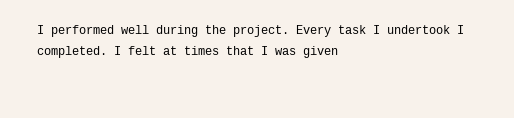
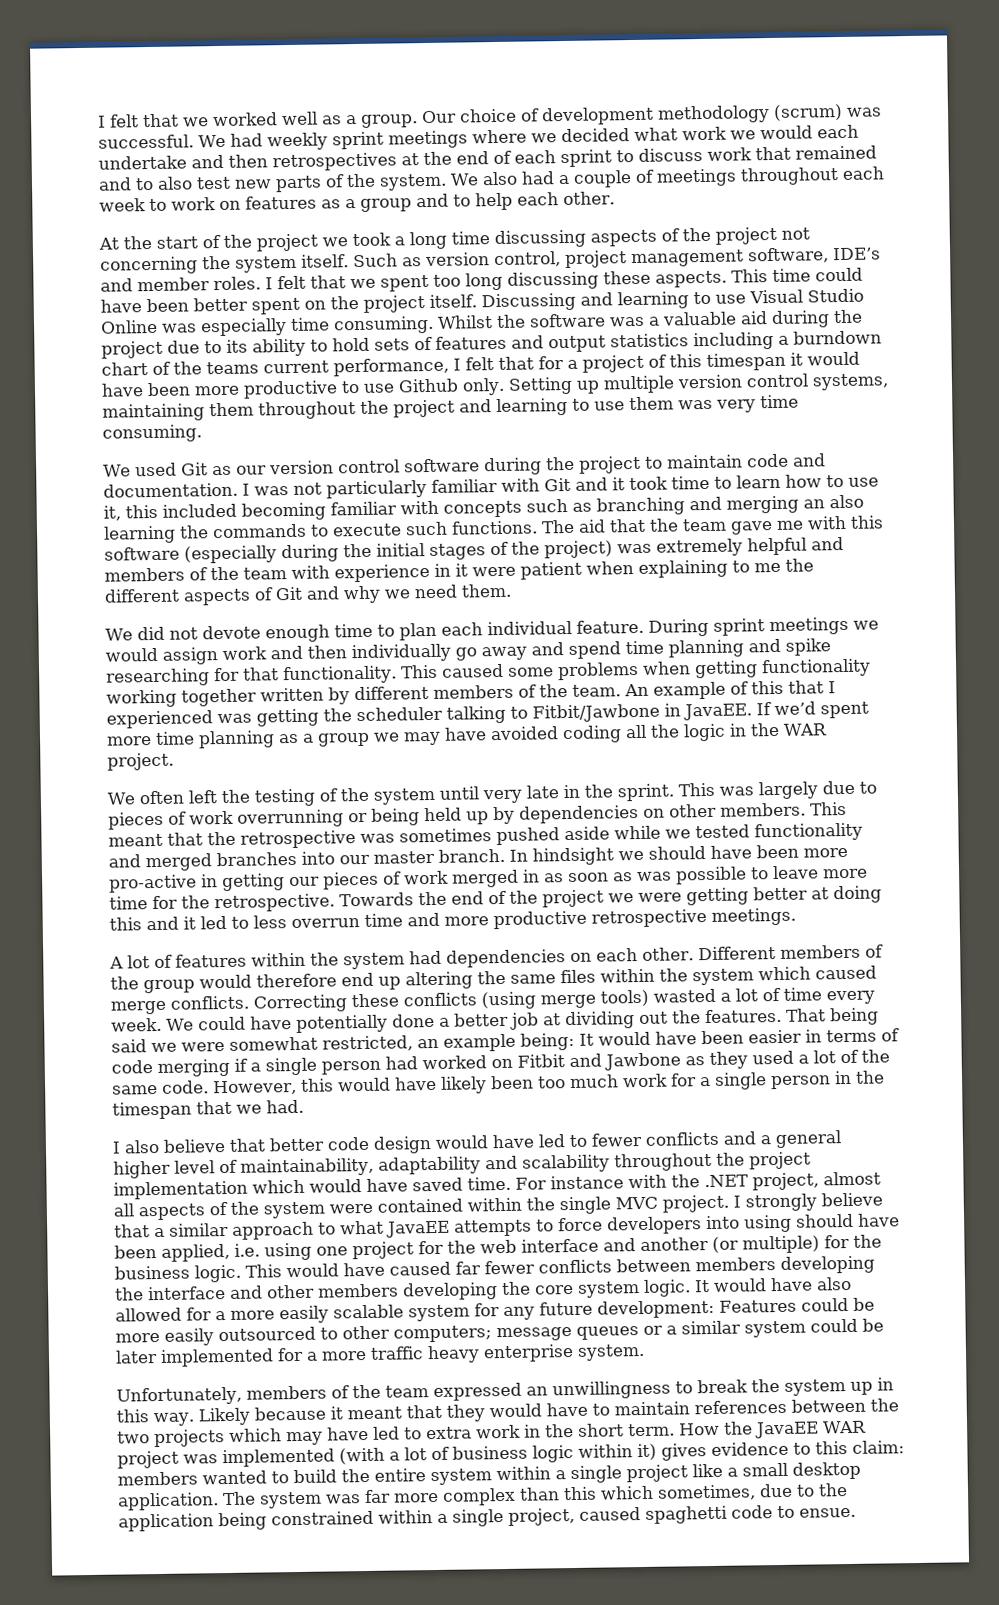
- I performed well during the project. Every task I undertook I completed. I felt at times that I was given
+ I felt that we worked well as a group. Our choice of development methodology (scrum) was successful. We had weekly sprint meetings where we decided what work we would each undertake and then retrospectives at the end of each sprint to discuss work that remained and to also test new parts of the system. We also had a couple of meetings throughout each week to work on features as a group and to help each other.
+ At the start of the project we took a long time discussing aspects of the project not concerning the system itself. Such as version control, project management software, IDE’s and member roles. I felt that we spent too long discussing these aspects. This time could have been better spent on the project itself. Discussing and learning to use Visual Studio Online was especially time consuming. Whilst the software was a valuable aid during the project due to its ability to hold sets of features and output statistics including a burndown chart of the teams current performance, I felt that for a project of this timespan it would have been more productive to use Github only. Setting up multiple version control systems, maintaining them throughout the project and learning to use them was very time consuming.
+ We used Git as our version control software during the project to maintain code and documentation. I was not particularly familiar with Git and it took time to learn how to use it, this included becoming familiar with concepts such as branching and merging an also learning the commands to execute such functions. The aid that the team gave me with this software (especially during the initial stages of the project) was extremely helpful and members of the team with experience in it were patient when explaining to me the different aspects of Git and why we need them.
+ We did not devote enough time to plan each individual feature. During sprint meetings we would assign work and then individually go away and spend time planning and spike researching for that functionality. This caused some problems when getting functionality working together written by different members of the team. An example of this that I experienced was getting the scheduler talking to Fitbit/Jawbone in JavaEE. If we’d spent more time planning as a group we may have avoided coding all the logic in the WAR project.
+ We often left the testing of the system until very late in the sprint. This was largely due to pieces of work overrunning or being held up by dependencies on other members. This meant that the retrospective was sometimes pushed aside while we tested functionality and merged branches into our master branch. In hindsight we should have been more pro-active in getting our pieces of work merged in as soon as was possible to leave more time for the retrospective. Towards the end of the project we were getting better at doing this and it led to less overrun time and more productive retrospective meetings.
+ A lot of features within the system had dependencies on each other. Different members of the group would therefore end up altering the same files within the system which caused merge conflicts. Correcting these conflicts (using merge tools) wasted a lot of time every week. We could have potentially done a better job at dividing out the features. That being said we were somewhat restricted, an example being: It would have been easier in terms of code merging if a single person had worked on Fitbit and Jawbone as they used a lot of the same code. However, this would have likely been too much work for a single person in the timespan that we had.
+ I also believe that better code design would have led to fewer conflicts and a general higher level of maintainability, adaptability and scalability throughout the project implementation which would have saved time. For instance with the .NET project, almost all aspects of the system were contained within the single MVC project. I strongly believe that a similar approach to what JavaEE attempts to force developers into using should have been applied, i.e. using one project for the web interface and another (or multiple) for the business logic. This would have caused far fewer conflicts between members developing the interface and other members developing the core system logic. It would have also allowed for a more easily scalable system for any future development: Features could be more easily outsourced to other computers; message queues or a similar system could be later implemented for a more traffic heavy enterprise system.
+ Unfortunately, members of the team expressed an unwillingness to break the system up in this way. Likely because it meant that they would have to maintain references between the two projects which may have led to extra work in the short term. How the JavaEE WAR project was implemented (with a lot of business logic within it) gives evidence to this claim: members wanted to build the entire system within a single project like a small desktop application. The system was far more complex than this which sometimes, due to the application being constrained within a single project, caused spaghetti code to ensue.

